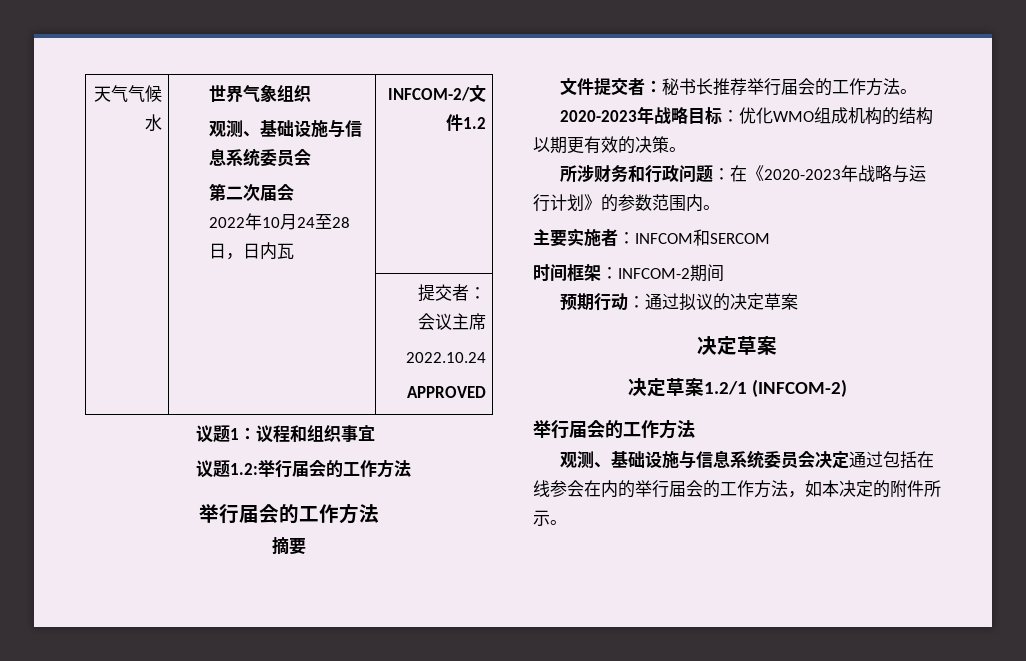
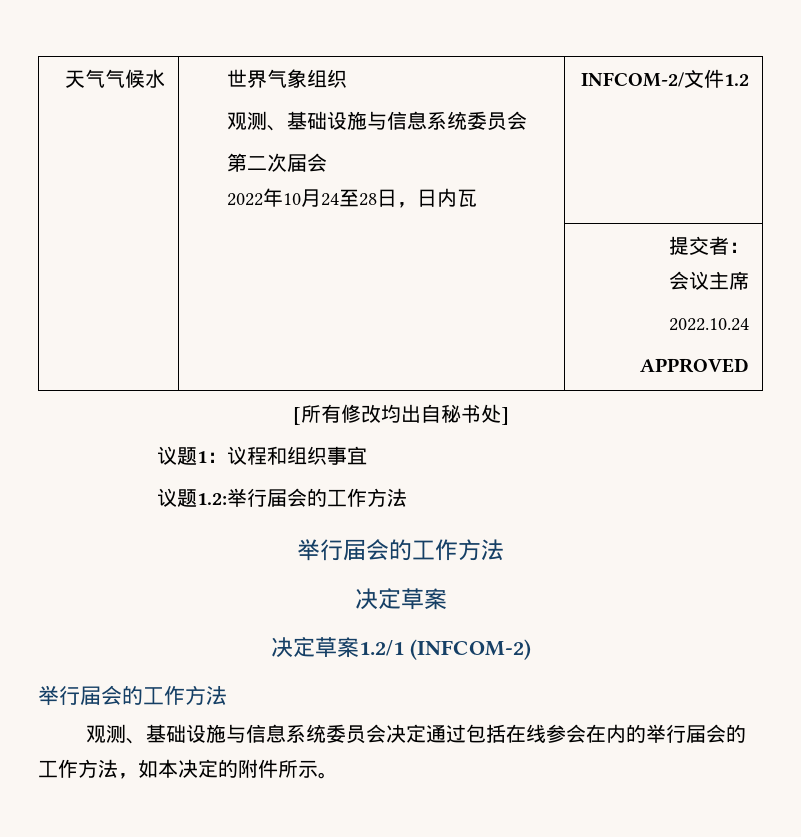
+ [所有修改均出自秘书处]
- 摘要
- 文件提交者：秘书长推荐举行届会的工作方法。
- 2020-2023年战略目标：优化WMO组成机构的结构以期更有效的决策。
- 所涉财务和行政问题：在《2020-2023年战略与运行计划》的参数范围内。
- 主要实施者：INFCOM和SERCOM
- 时间框架：INFCOM-2期间
- 预期行动：通过拟议的决定草案

